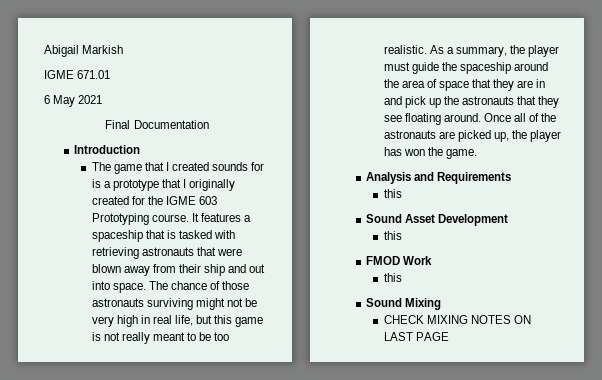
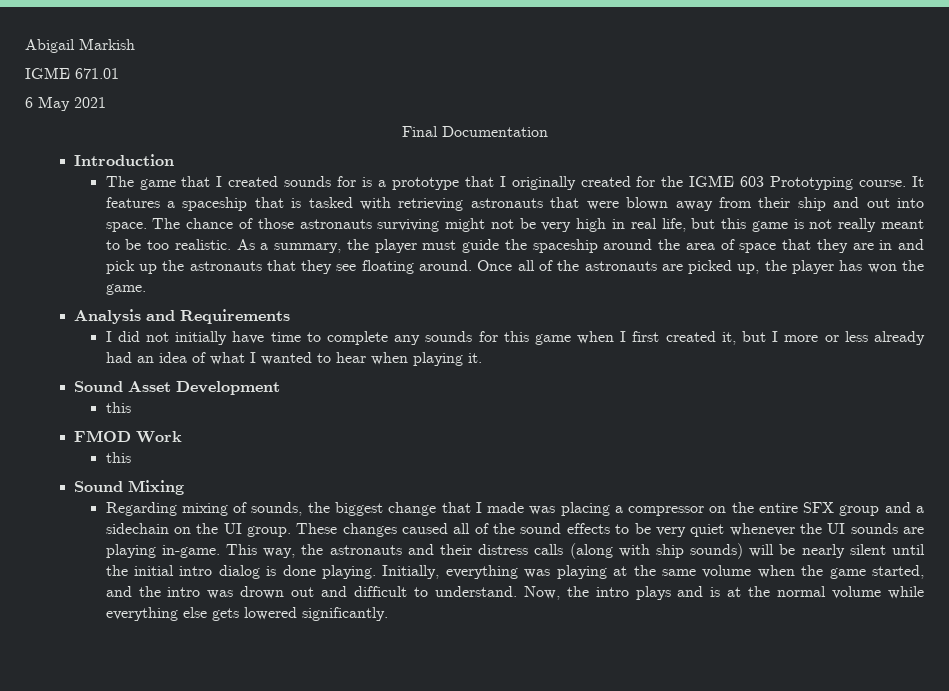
  Analysis and Requirements
- this
+ I did not initially have time to complete any sounds for this game when I first created it, but I more or less already had an idea of what I wanted to hear when playing it.
- CHECK MIXING NOTES ON LAST PAGE
+ Regarding mixing of sounds, the biggest change that I made was placing a compressor on the entire SFX group and a sidechain on the UI group. These changes caused all of the sound effects to be very quiet whenever the UI sounds are playing in-game. This way, the astronauts and their distress calls (along with ship sounds) will be nearly silent until the initial intro dialog is done playing. Initially, everything was playing at the same volume when the game started, and the intro was drown out and difficult to understand. Now, the intro plays and is at the normal volume while everything else gets lowered significantly.

